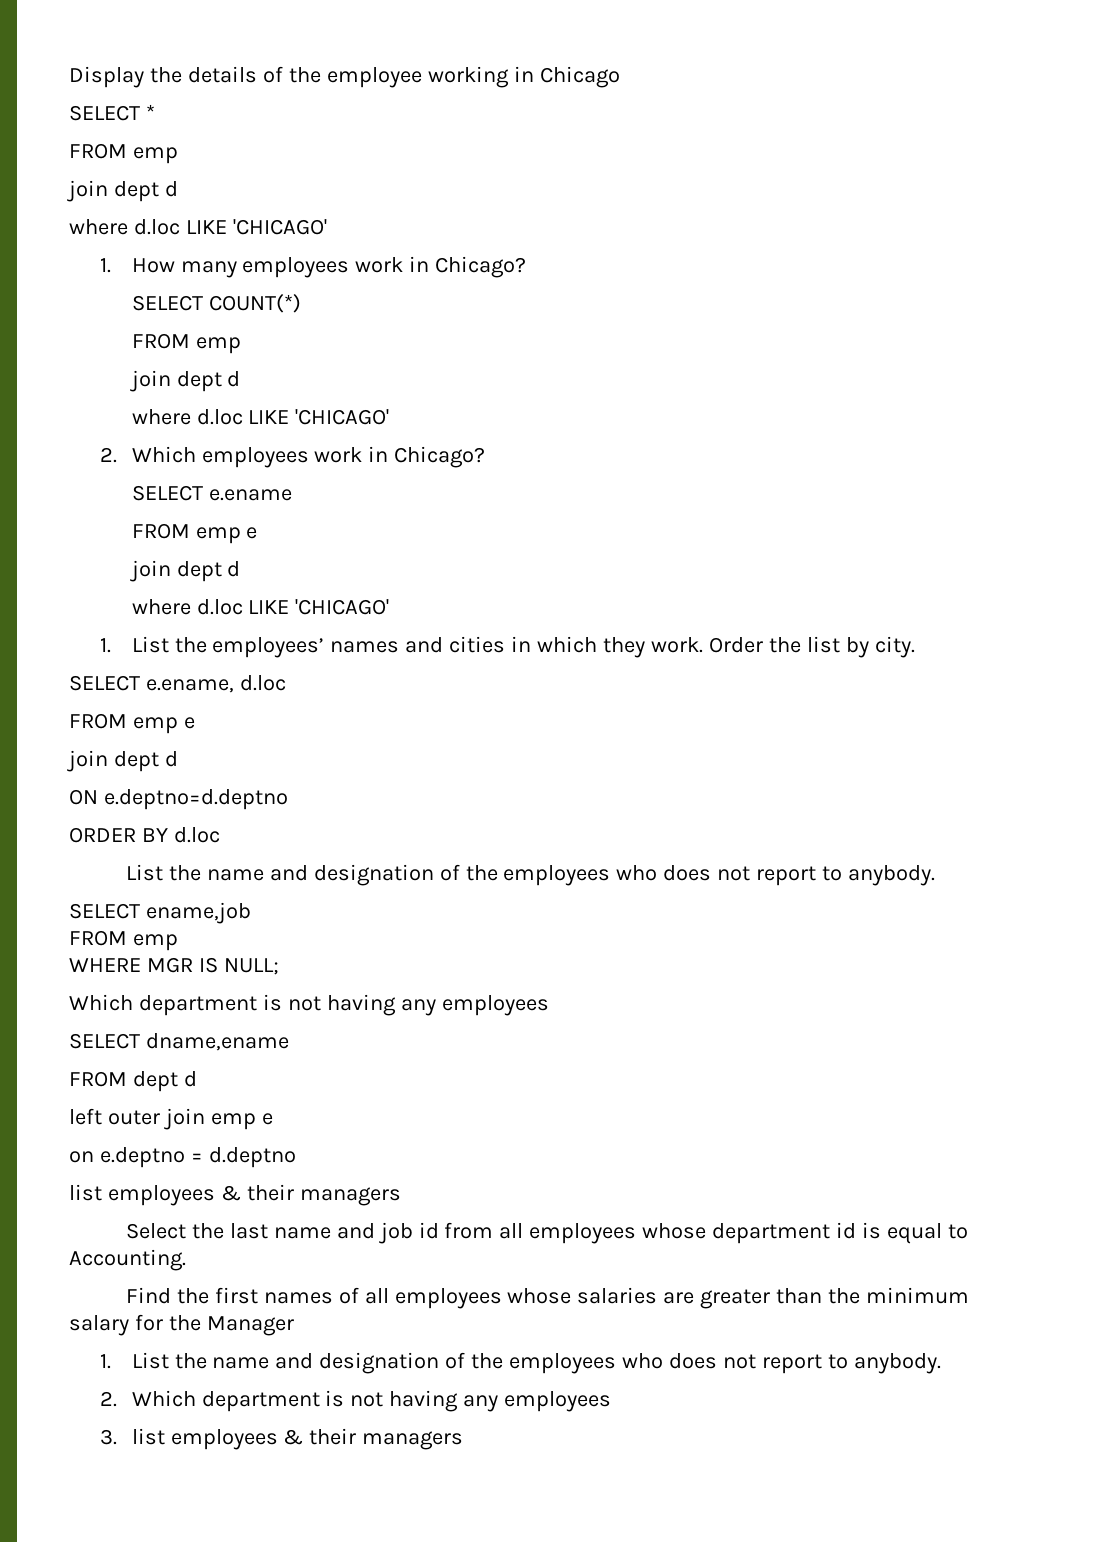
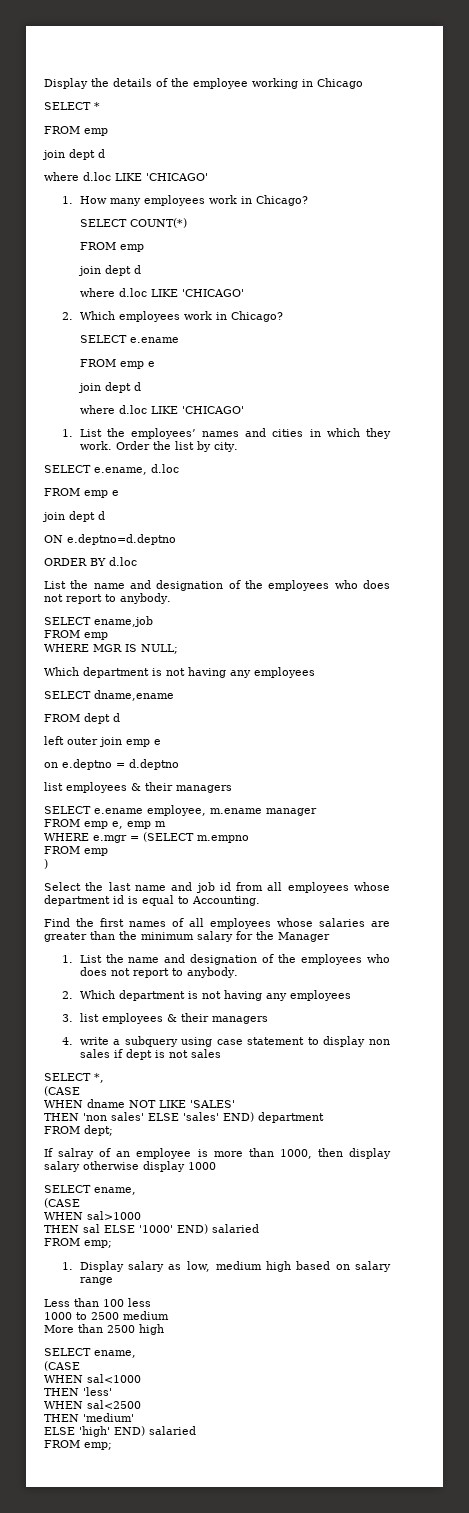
+ SELECT e.ename employee, m.ename manager
+ FROM emp e, emp m
+ WHERE e.mgr = (SELECT m.empno
+ FROM emp
+ )
+ 4. write a subquery using case statement to display non sales if dept is not sales
+ SELECT *,
+ (CASE
+ WHEN dname NOT LIKE 'SALES'
+ THEN 'non sales' ELSE 'sales' END) department
+ FROM dept;
+ If salray of an employee is more than 1000, then display salary otherwise display 1000
+ SELECT ename,
+ (CASE
+ WHEN sal>1000
+ THEN sal ELSE '1000' END) salaried
+ FROM emp;
+ 1. Display salary as low, medium high based on salary range
+ Less than 100 less
+ 1000 to 2500 medium
+ More than 2500 high
+ SELECT ename,
+ (CASE
+ WHEN sal<1000
+ THEN 'less'
+ WHEN sal<2500
+ THEN 'medium'
+ ELSE 'high' END) salaried
+ FROM emp;

